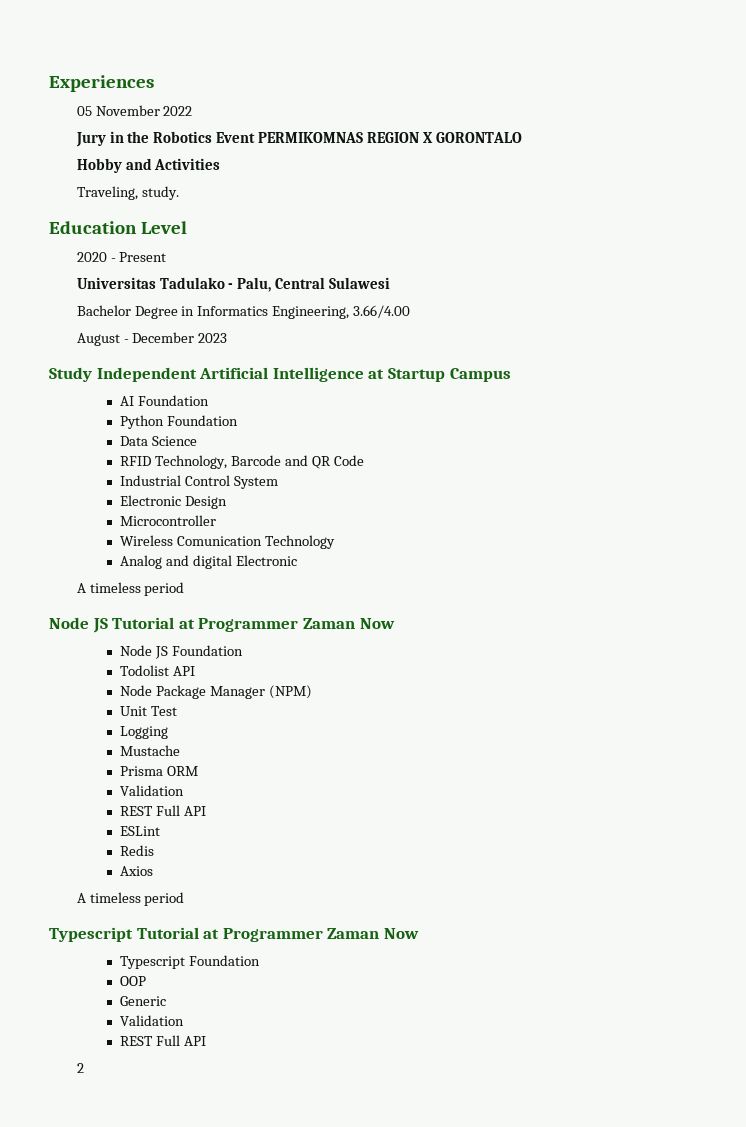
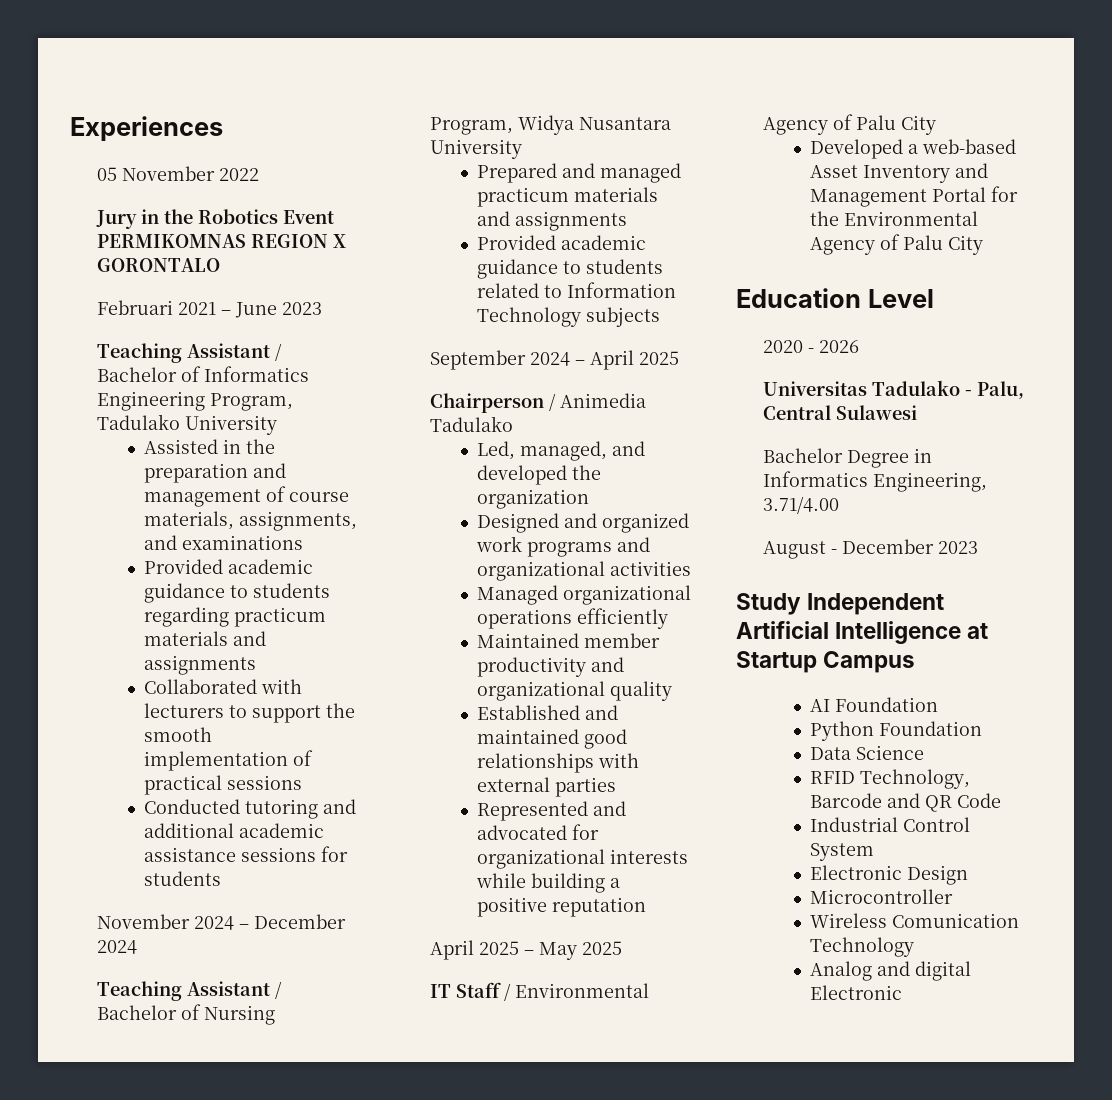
- Hobby and Activities
- Traveling, study.
+ Februari 2021 – June 2023
+ Teaching Assistant / Bachelor of Informatics Engineering Program, Tadulako University
+ Assisted in the preparation and management of course materials, assignments, and examinations
+ Provided academic guidance to students regarding practicum materials and assignments
+ Collaborated with lecturers to support the smooth implementation of practical sessions
+ Conducted tutoring and additional academic assistance sessions for students
+ November 2024 – December 2024
+ Teaching Assistant / Bachelor of Nursing Program, Widya Nusantara University
+ Prepared and managed practicum materials and assignments
+ Provided academic guidance to students related to Information Technology subjects
+ September 2024 – April 2025
+ Chairperson / Animedia Tadulako
+ Led, managed, and developed the organization
+ Designed and organized work programs and organizational activities
+ Managed organizational operations efficiently
+ Maintained member productivity and organizational quality
+ Established and maintained good relationships with external parties
+ Represented and advocated for organizational interests while building a positive reputation
+ April 2025 – May 2025
+ IT Staff / Environmental Agency of Palu City
+ Developed a web-based Asset Inventory and Management Portal for the Environmental Agency of Palu City
- 2020 - Present
+ 2020 - 2026
- Bachelor Degree in Informatics Engineering, 3.66/4.00
+ Bachelor Degree in Informatics Engineering, 3.71/4.00
  Analog and digital Electronic
- A timeless period
- Node JS Tutorial at Programmer Zaman Now
- Node JS Foundation
- Todolist API
- Node Package Manager (NPM)
- Unit Test
- Logging
- Mustache
- Prisma ORM
- Validation
- REST Full API
- ESLint
- Redis
- Axios
- A timeless period
- Typescript Tutorial at Programmer Zaman Now
- Typescript Foundation
- OOP
- Generic
- Validation
- REST Full API
- 2

